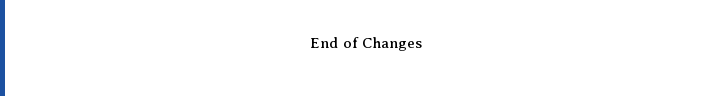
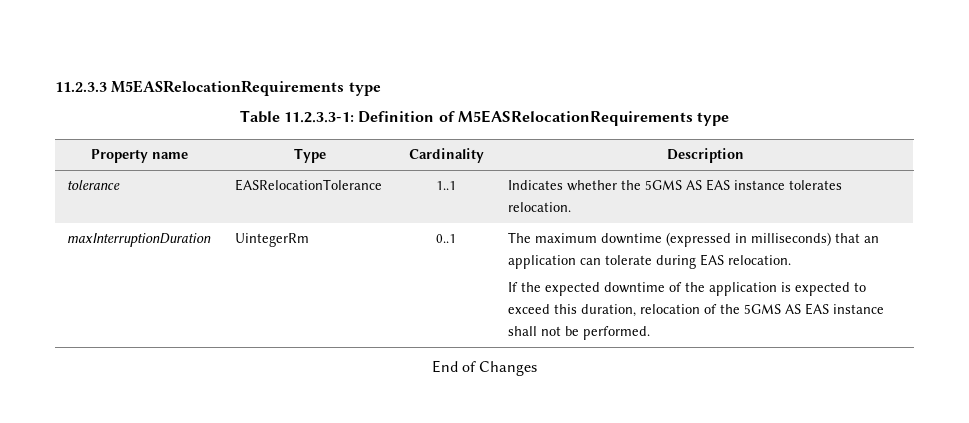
+ 11.2.3.3 M5EASRelocationRequirements type
+ Table 11.2.3.3-1: Definition of M5EASRelocationRequirements type
+ Property name | Type | Cardinality | Description
+ tolerance | EASRelocationTolerance | 1..1 | Indicates whether the 5GMS AS EAS instance tolerates relocation.
+ maxInterruptionDuration | UintegerRm | 0..1 | The maximum downtime (expressed in milliseconds) that an application can tolerate during EAS relocation.
+ If the expected downtime of the application is expected to exceed this duration, relocation of the 5GMS AS EAS instance shall not be performed.

